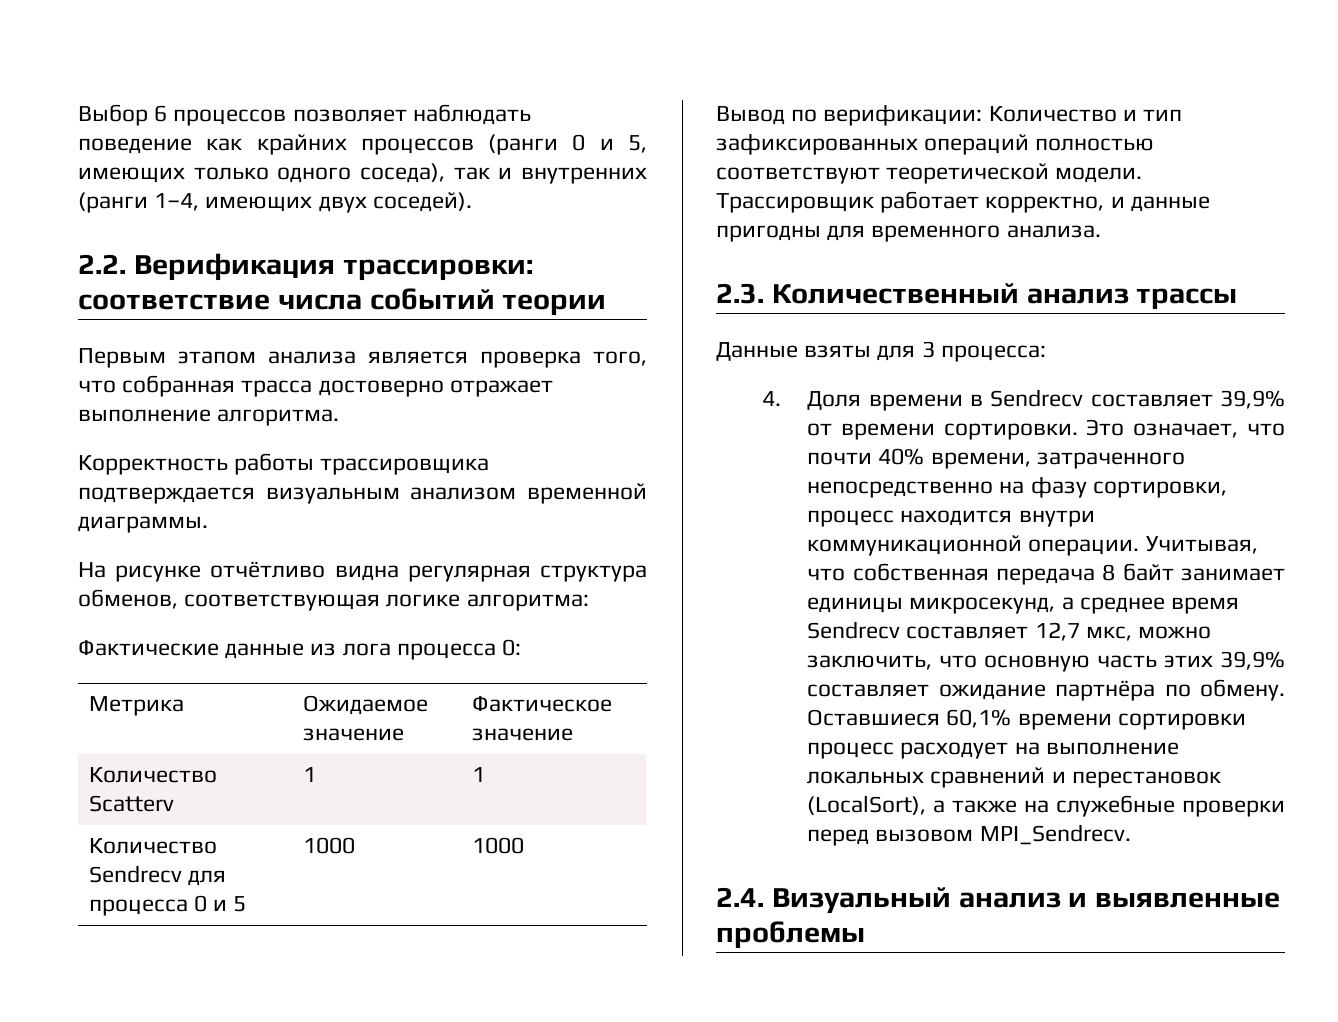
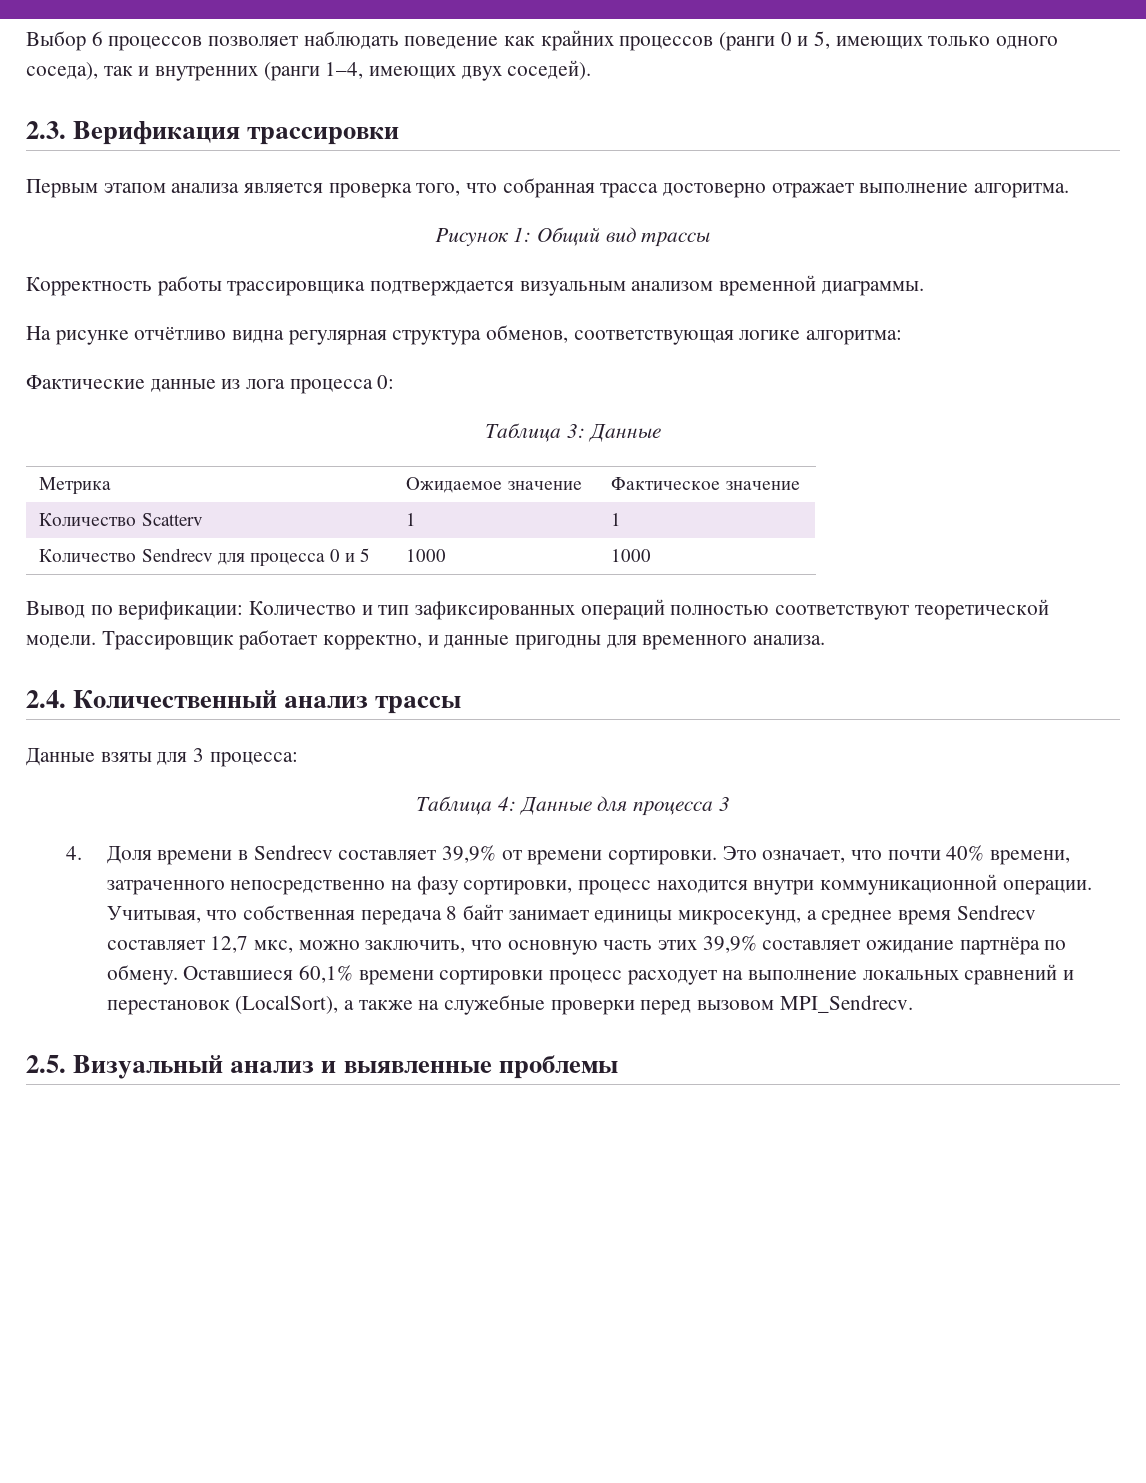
- 2.2. Верификация трассировки: соответствие числа событий теории
+ 2.3. Верификация трассировки
+ Рисунок 1: Общий вид трассы
+ Таблица 3: Данные
- 2.3. Количественный анализ трассы
+ 2.4. Количественный анализ трассы
+ Таблица 4: Данные для процесса 3
- 2.4. Визуальный анализ и выявленные проблемы
+ 2.5. Визуальный анализ и выявленные проблемы

